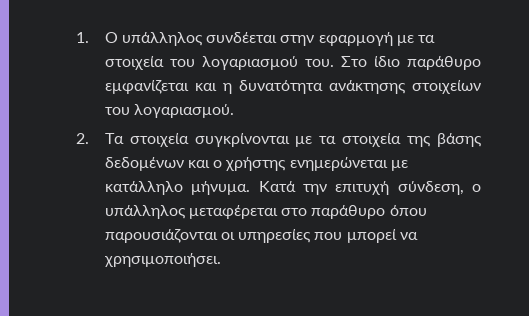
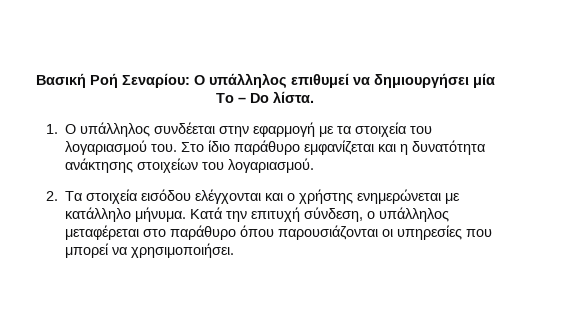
+ Βασική Ροή Σεναρίου: Ο υπάλληλος επιθυμεί να δημιουργήσει μία To – Do λίστα.
- 2. Τα στοιχεία συγκρίνονται με τα στοιχεία της βάσης δεδομένων και ο χρήστης ενημερώνεται με κατάλληλο μήνυμα.
+ 2. Τα στοιχεία εισόδου ελέγχονται και ο χρήστης ενημερώνεται με κατάλληλο μήνυμα.

